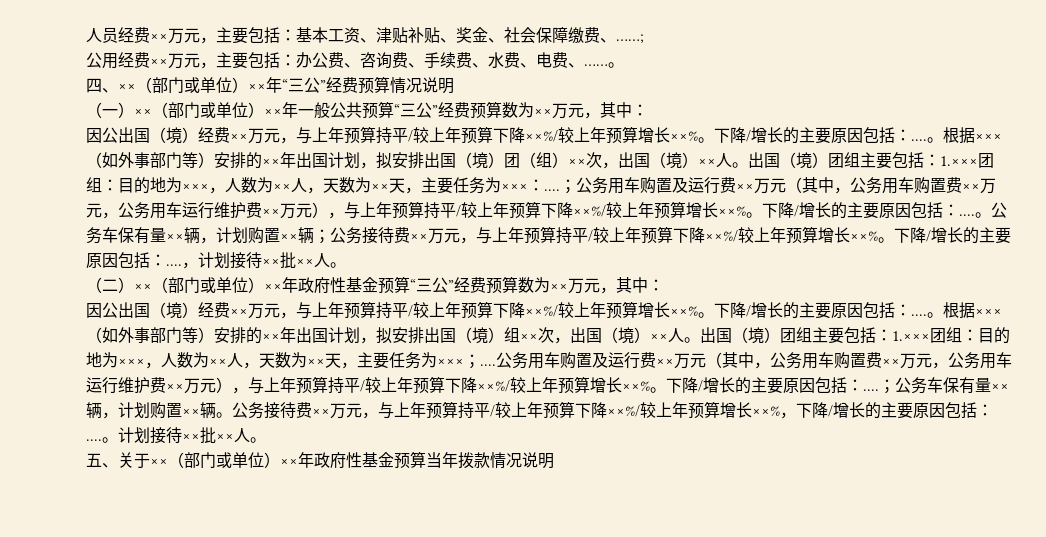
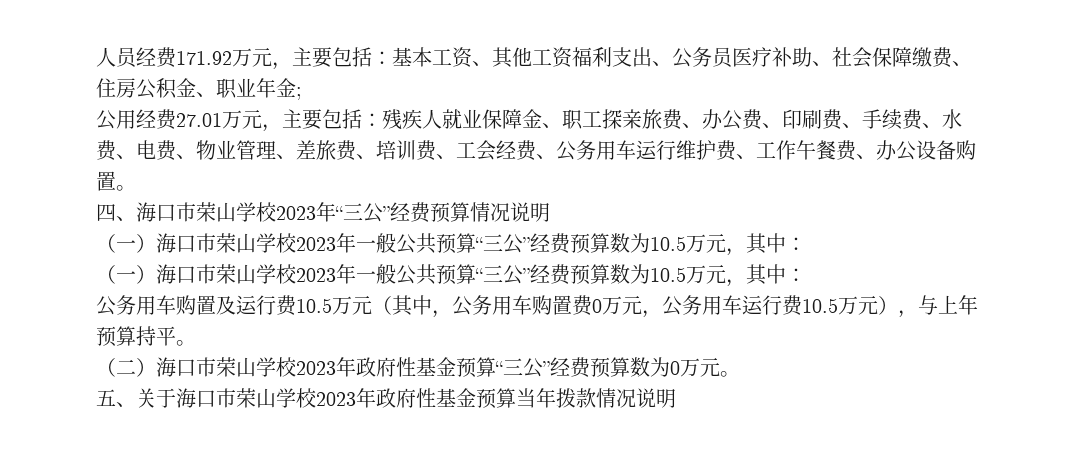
- 人员经费××万元，主要包括：基本工资、津贴补贴、奖金、社会保障缴费、……;
+ 人员经费171.92万元，主要包括：基本工资、其他工资福利支出、公务员医疗补助、社会保障缴费、住房公积金、职业年金;
- 公用经费××万元，主要包括：办公费、咨询费、手续费、水费、电费、……。
- 四、××（部门或单位）××年“三公”经费预算情况说明
- （一）××（部门或单位）××年一般公共预算“三公”经费预算数为××万元，其中：
- 因公出国（境）经费××万元，与上年预算持平/较上年预算下降××%/较上年预算增长××%。下降/增长的主要原因包括：....。根据×××（如外事部门等）安排的××年出国计划，拟安排出国（境）团（组）××次，出国（境）××人。出国（境）团组主要包括：1.×××团组：目的地为×××，人数为××人，天数为××天，主要任务为×××：....；公务用车购置及运行费××万元（其中，公务用车购置费××万元，公务用车运行维护费××万元），与上年预算持平/较上年预算下降××%/较上年预算增长××%。下降/增长的主要原因包括：....。公务车保有量××辆，计划购置××辆；公务接待费××万元，与上年预算持平/较上年预算下降××%/较上年预算增长××%。下降/增长的主要原因包括：....，计划接待××批××人。
- （二）××（部门或单位）××年政府性基金预算“三公”经费预算数为××万元，其中：
- 因公出国（境）经费××万元，与上年预算持平/较上年预算下降××%/较上年预算增长××%。下降/增长的主要原因包括：....。根据×××（如外事部门等）安排的××年出国计划，拟安排出国（境）组××次，出国（境）××人。出国（境）团组主要包括：1.×××团组：目的地为×××，人数为××人，天数为××天，主要任务为×××；....公务用车购置及运行费××万元（其中，公务用车购置费××万元，公务用车运行维护费××万元），与上年预算持平/较上年预算下降××%/较上年预算增长××%。下降/增长的主要原因包括：....；公务车保有量××辆，计划购置××辆。公务接待费××万元，与上年预算持平/较上年预算下降××%/较上年预算增长××%，下降/增长的主要原因包括：....。计划接待××批××人。
- 五、关于××（部门或单位）××年政府性基金预算当年拨款情况说明
+ 公用经费27.01万元，主要包括：残疾人就业保障金、职工探亲旅费、办公费、印刷费、手续费、水费、电费、物业管理、差旅费、培训费、工会经费、公务用车运行维护费、工作午餐费、办公设备购置。
+ 四、海口市荣山学校2023年“三公”经费预算情况说明
+ （一）海口市荣山学校2023年一般公共预算“三公”经费预算数为10.5万元，其中：
+ （一）海口市荣山学校2023年一般公共预算“三公”经费预算数为10.5万元，其中：
+ 公务用车购置及运行费10.5万元（其中，公务用车购置费0万元，公务用车运行费10.5万元），与上年预算持平。
+ （二）海口市荣山学校2023年政府性基金预算“三公”经费预算数为0万元。
+ 五、关于海口市荣山学校2023年政府性基金预算当年拨款情况说明

